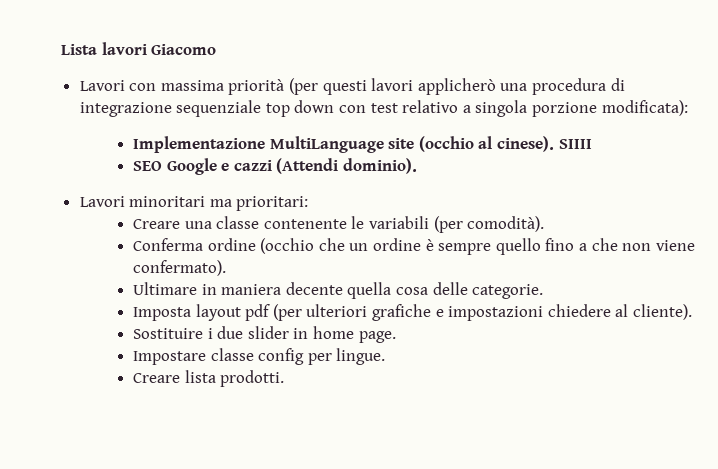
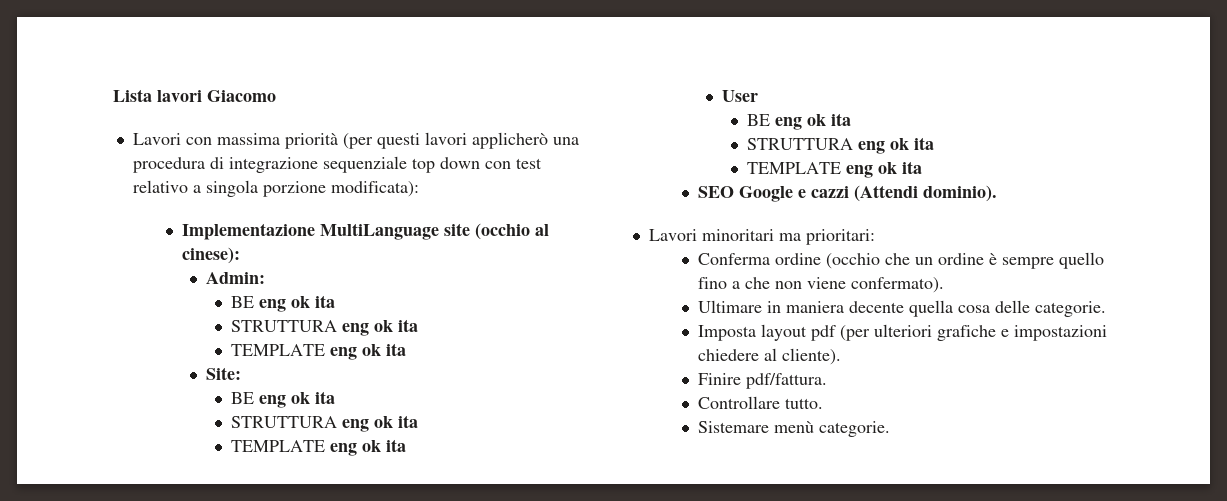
- Implementazione MultiLanguage site (occhio al cinese). SIIII
+ Implementazione MultiLanguage site (occhio al cinese):
+ Admin:
+ BE eng ok ita
+ STRUTTURA eng ok ita
+ TEMPLATE eng ok ita
+ Site:
+ BE eng ok ita
+ STRUTTURA eng ok ita
+ TEMPLATE eng ok ita
+ User
+ BE eng ok ita
+ STRUTTURA eng ok ita
+ TEMPLATE eng ok ita
- Creare una classe contenente le variabili (per comodità).
- Sostituire i due slider in home page.
- Impostare classe config per lingue.
- Creare lista prodotti.
+ Finire pdf/fattura.
+ Controllare tutto.
+ Sistemare menù categorie.

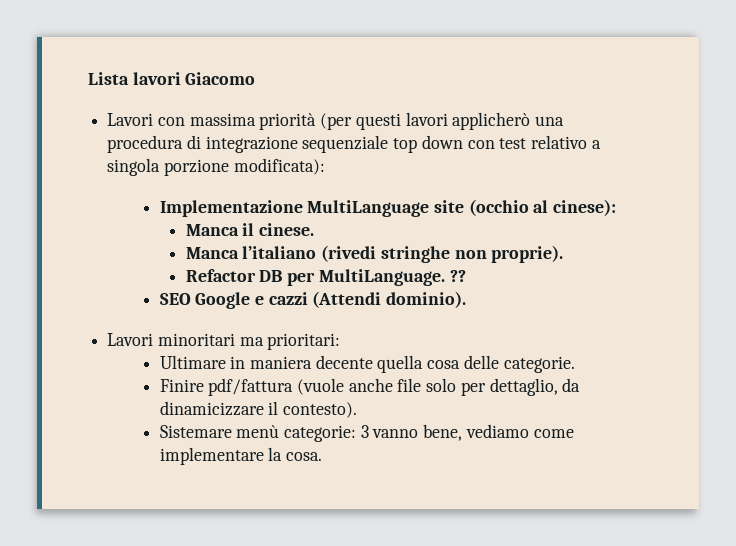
- Admin:
- BE eng ok ita
- STRUTTURA eng ok ita
- TEMPLATE eng ok ita
- Site:
- BE eng ok ita
- STRUTTURA eng ok ita
- TEMPLATE eng ok ita
- User
- BE eng ok ita
- STRUTTURA eng ok ita
- TEMPLATE eng ok ita
+ Manca il cinese.
+ Manca l’italiano (rivedi stringhe non proprie).
+ Refactor DB per MultiLanguage. ??
- Conferma ordine (occhio che un ordine è sempre quello fino a che non viene confermato).
- Imposta layout pdf (per ulteriori grafiche e impostazioni chiedere al cliente).
- Finire pdf/fattura.
- Controllare tutto.
- Sistemare menù categorie.
+ Finire pdf/fattura (vuole anche file solo per dettaglio, da dinamicizzare il contesto).
+ Sistemare menù categorie: 3 vanno bene, vediamo come implementare la cosa.

